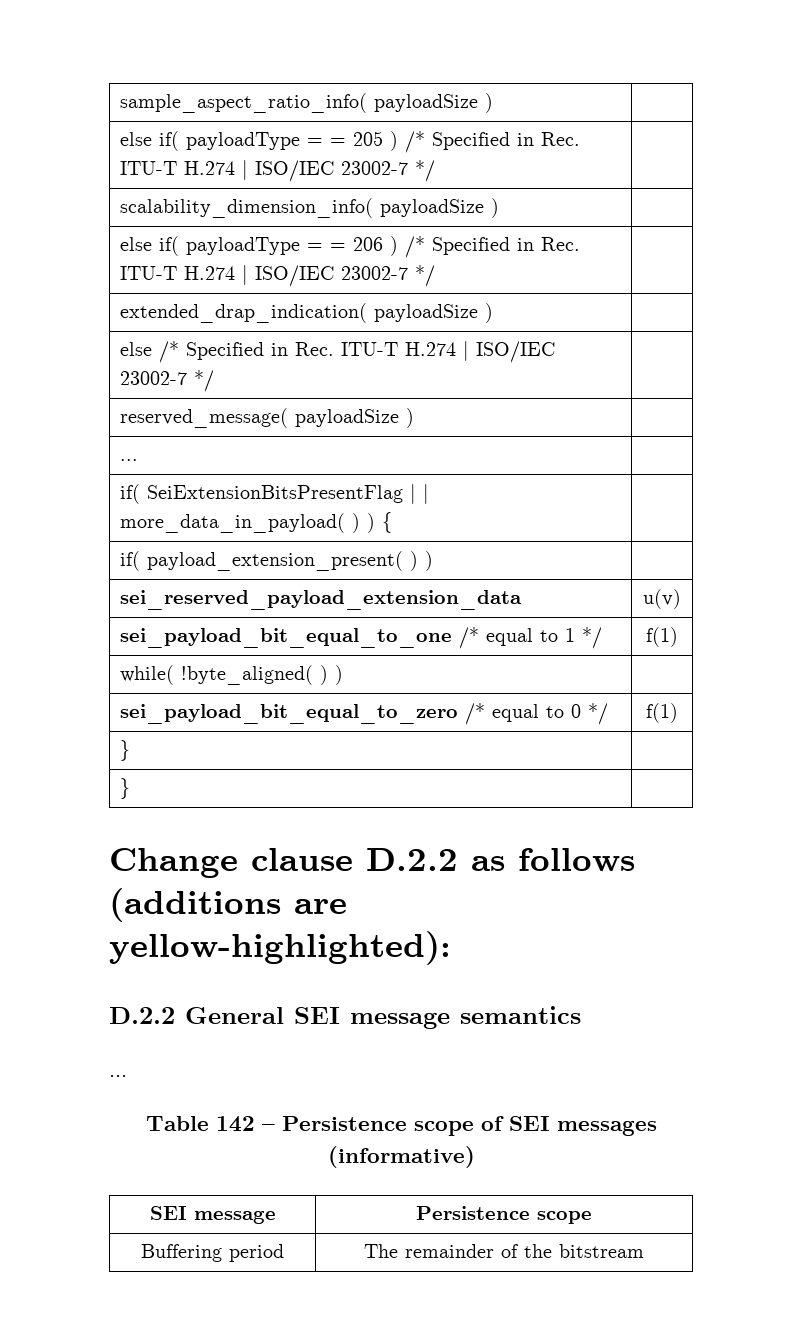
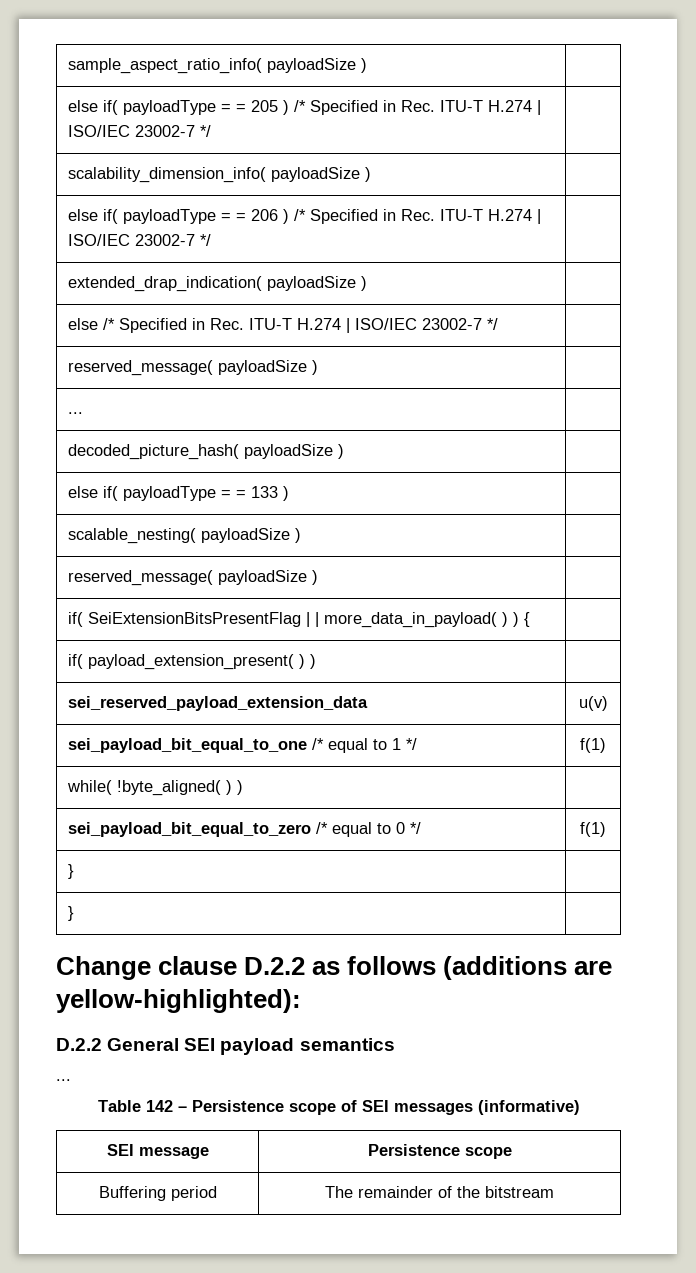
+ decoded_picture_hash( payloadSize ) |
+ else if( payloadType = = 133 ) |
+ scalable_nesting( payloadSize ) |
+ reserved_message( payloadSize ) |
- D.2.2 General SEI message semantics
+ D.2.2 General SEI payload semantics

